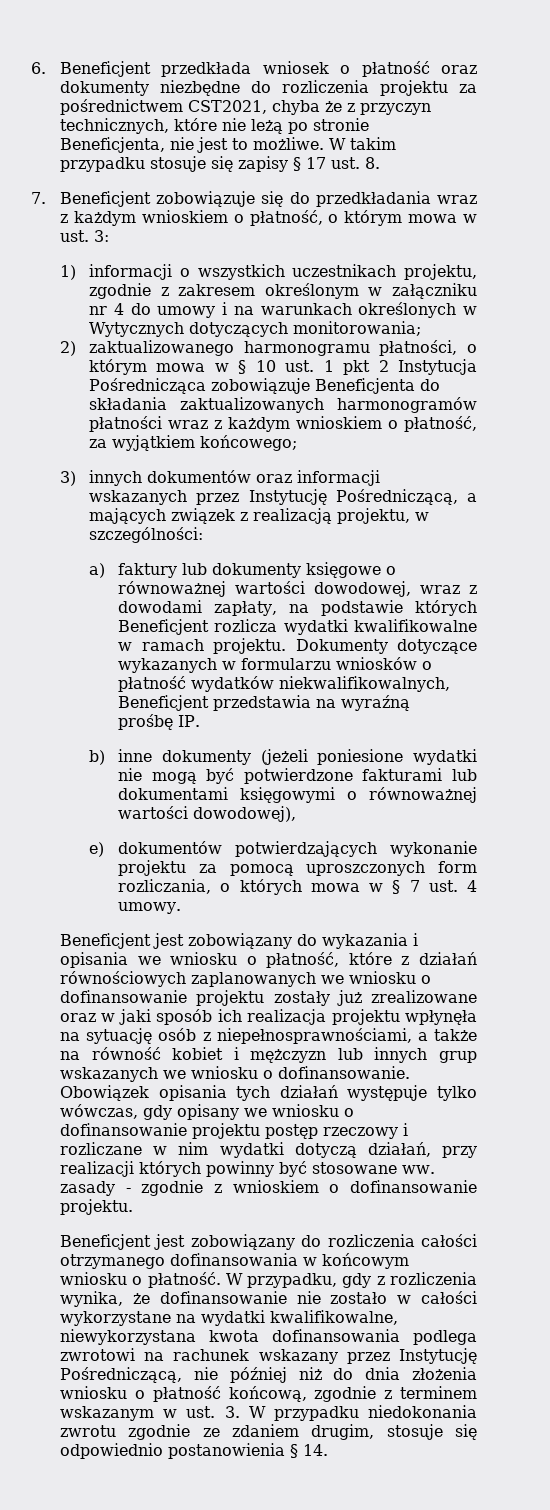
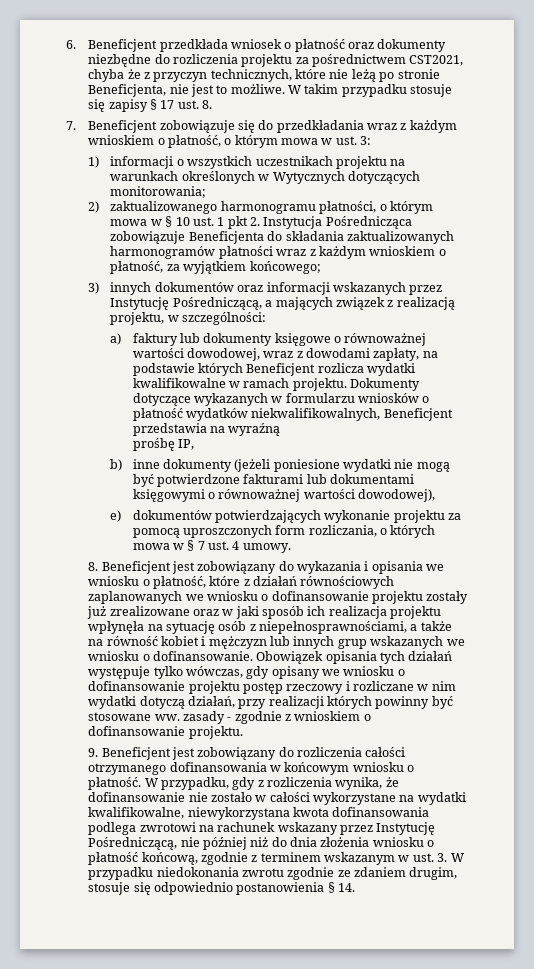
- 1) informacji o wszystkich uczestnikach projektu, zgodnie z zakresem określonym w załączniku nr 4 do umowy i na warunkach określonych w Wytycznych dotyczących monitorowania;
+ 1) informacji o wszystkich uczestnikach projektu na warunkach określonych w Wytycznych dotyczących monitorowania;
- 2) zaktualizowanego harmonogramu płatności, o którym mowa w § 10 ust. 1 pkt 2 Instytucja Pośrednicząca zobowiązuje Beneficjenta do składania zaktualizowanych harmonogramów płatności wraz z każdym wnioskiem o płatność, za wyjątkiem końcowego;
+ 2) zaktualizowanego harmonogramu płatności, o którym mowa w § 10 ust. 1 pkt 2. Instytucja Pośrednicząca zobowiązuje Beneficjenta do składania zaktualizowanych harmonogramów płatności wraz z każdym wnioskiem o płatność, za wyjątkiem końcowego;
- prośbę IP.
+ prośbę IP,
- Beneficjent jest zobowiązany do wykazania i opisania we wniosku o płatność, które z działań równościowych zaplanowanych we wniosku o dofinansowanie projektu zostały już zrealizowane oraz w jaki sposób ich realizacja projektu wpłynęła na sytuację osób z niepełnosprawnościami, a także na równość kobiet i mężczyzn lub innych grup wskazanych we wniosku o dofinansowanie.
+ 8. Beneficjent jest zobowiązany do wykazania i opisania we wniosku o płatność, które z działań równościowych zaplanowanych we wniosku o dofinansowanie projektu zostały już zrealizowane oraz w jaki sposób ich realizacja projektu wpłynęła na sytuację osób z niepełnosprawnościami, a także na równość kobiet i mężczyzn lub innych grup wskazanych we wniosku o dofinansowanie.
- Beneficjent jest zobowiązany do rozliczenia całości otrzymanego dofinansowania w końcowym wniosku o płatność.
+ 9. Beneficjent jest zobowiązany do rozliczenia całości otrzymanego dofinansowania w końcowym wniosku o płatność.

